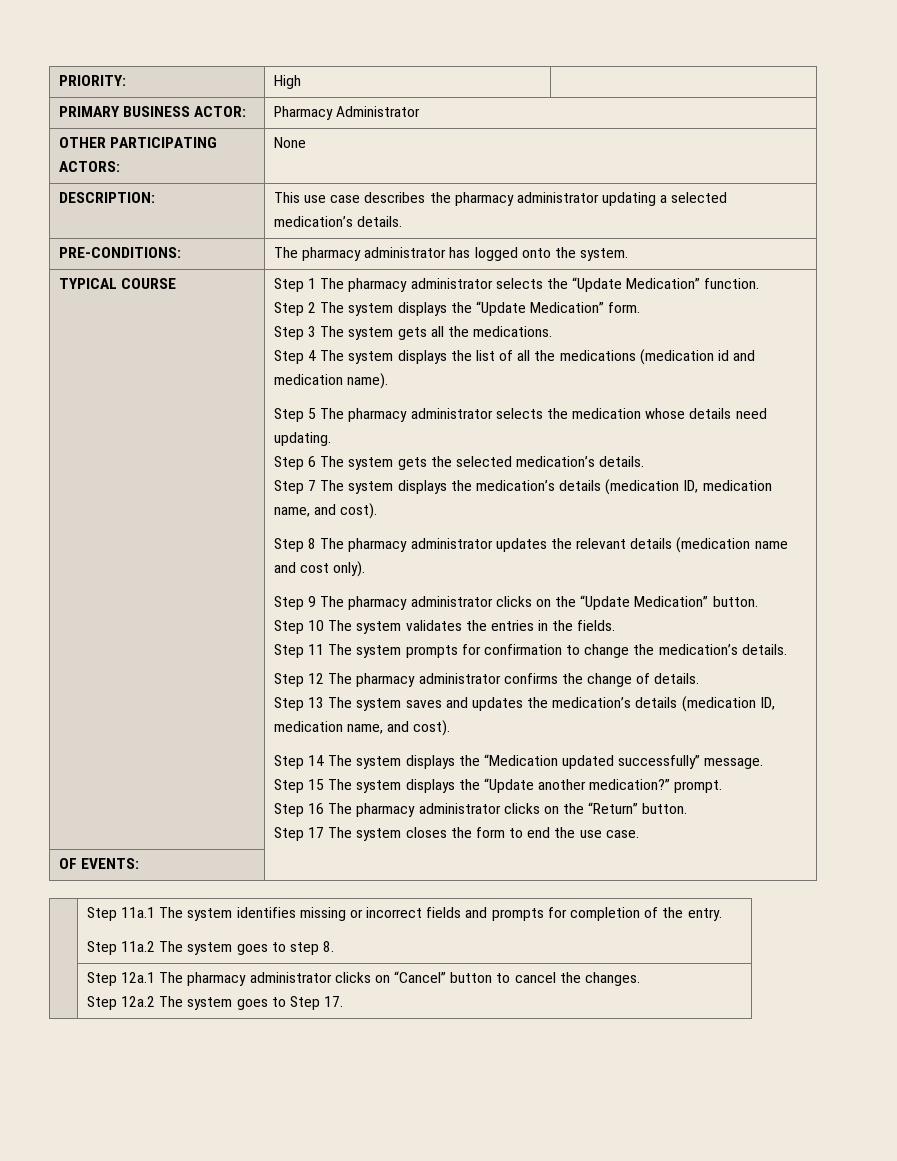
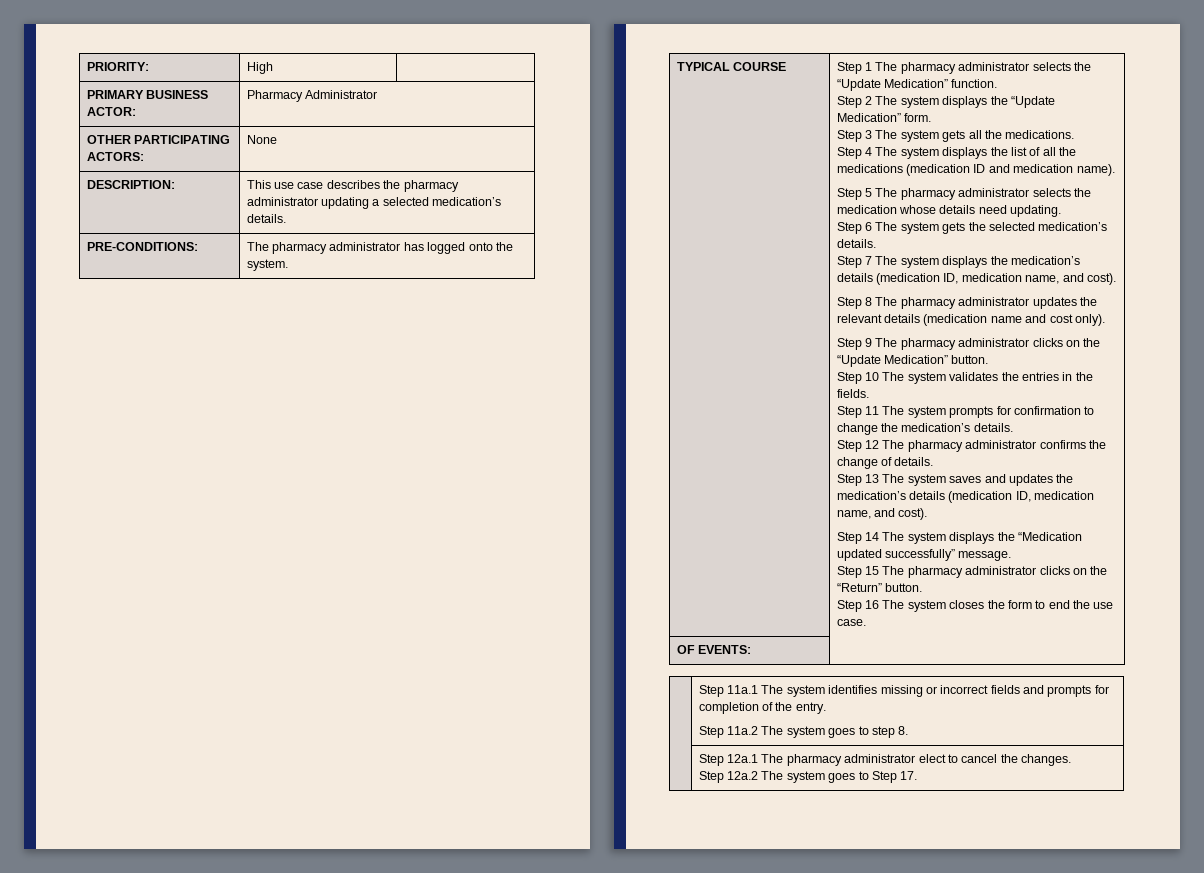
- Step 4 The system displays the list of all the medications (medication id and medication name).
+ Step 4 The system displays the list of all the medications (medication ID and medication name).
- Step 15 The system displays the “Update another medication?” prompt.
- Step 16 The pharmacy administrator clicks on the “Return” button.
+ Step 15 The pharmacy administrator clicks on the “Return” button.
- Step 17 The system closes the form to end the use case.
+ Step 16 The system closes the form to end the use case.
- | Step 12a.1 The pharmacy administrator clicks on “Cancel” button to cancel the changes.
+ | Step 12a.1 The pharmacy administrator elect to cancel the changes.

